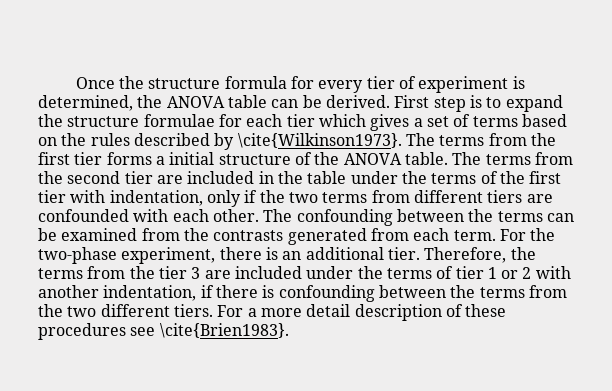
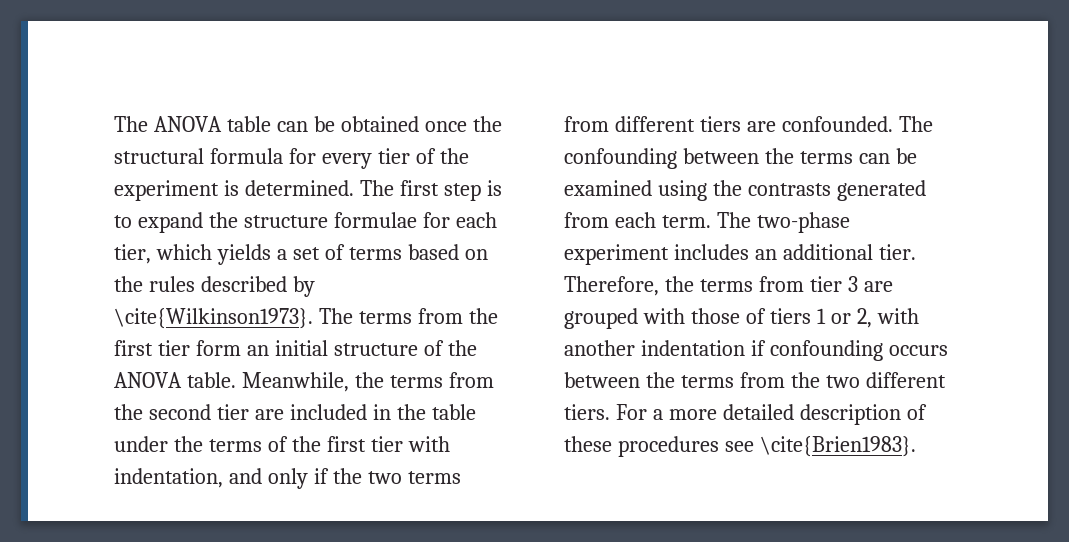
- Once the structure formula for every tier of experiment is determined, the ANOVA table can be derived. First step is to expand the structure formulae for each tier which gives a set of terms based on the rules described by \cite{Wilkinson1973}.
+ The ANOVA table can be obtained once the structural formula for every tier of the experiment is determined. The first step is to expand the structure formulae for each tier, which yields a set of terms based on the rules described by \cite{Wilkinson1973}.
- The terms from the first tier forms a initial structure of the ANOVA table.
+ The terms from the first tier form an initial structure of the ANOVA table.
- The terms from the second tier are included in the table under the terms of the first tier with indentation, only if the two terms from different tiers are confounded with each other.
+ Meanwhile, the terms from the second tier are included in the table under the terms of the first tier with indentation, and only if the two terms from different tiers are confounded.
- The confounding between the terms can be examined from the contrasts generated from each term.
+ The confounding between the terms can be examined using the contrasts generated from each term.
- For the two-phase experiment, there is an additional tier.
+ The two-phase experiment includes an additional tier.
- Therefore, the terms from the tier 3 are included under the terms of tier 1 or 2 with another indentation, if there is confounding between the terms from the two different tiers.
+ Therefore, the terms from tier 3 are grouped with those of tiers 1 or 2, with another indentation if confounding occurs between the terms from the two different tiers.
- For a more detail description of these procedures see \cite{Brien1983}.
+ For a more detailed description of these procedures see \cite{Brien1983}.

